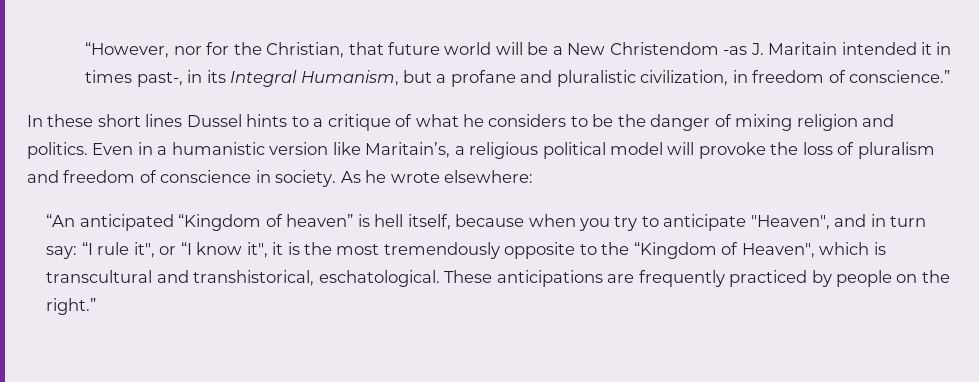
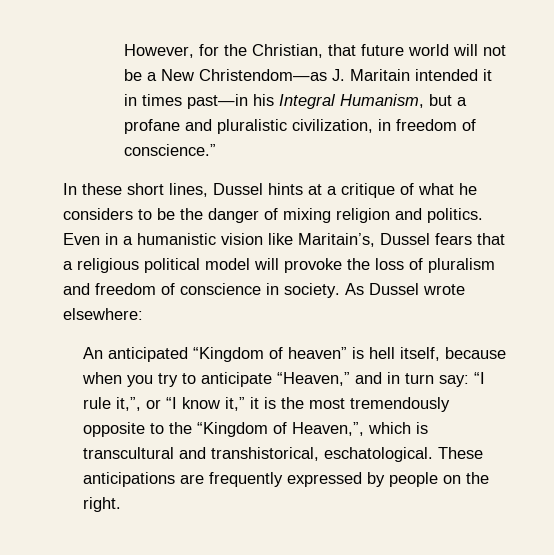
- “However, nor for the Christian, that future world will be a New Christendom -as J. Maritain intended it in times past-, in its Integral Humanism, but a profane and pluralistic civilization, in freedom of conscience.”
+ However, for the Christian, that future world will not be a New Christendom—as J. Maritain intended it in times past—in his Integral Humanism, but a profane and pluralistic civilization, in freedom of conscience.”
- In these short lines Dussel hints to a critique of what he considers to be the danger of mixing religion and politics.
+ In these short lines, Dussel hints at a critique of what he considers to be the danger of mixing religion and politics.
- Even in a humanistic version like Maritain’s, a religious political model will provoke the loss of pluralism and freedom of conscience in society.
+ Even in a humanistic vision like Maritain’s, Dussel fears that a religious political model will provoke the loss of pluralism and freedom of conscience in society.
- As he wrote elsewhere:
+ As Dussel wrote elsewhere:
- “An anticipated “Kingdom of heaven” is hell itself, because when you try to anticipate "Heaven", and in turn say: “I rule it", or “I know it", it is the most tremendously opposite to the “Kingdom of Heaven", which is transcultural and transhistorical, eschatological.
+ An anticipated “Kingdom of heaven” is hell itself, because when you try to anticipate “Heaven,” and in turn say: “I rule it,”, or “I know it,” it is the most tremendously opposite to the “Kingdom of Heaven,”, which is transcultural and transhistorical, eschatological.
- These anticipations are frequently practiced by people on the right.”
+ These anticipations are frequently expressed by people on the right.

